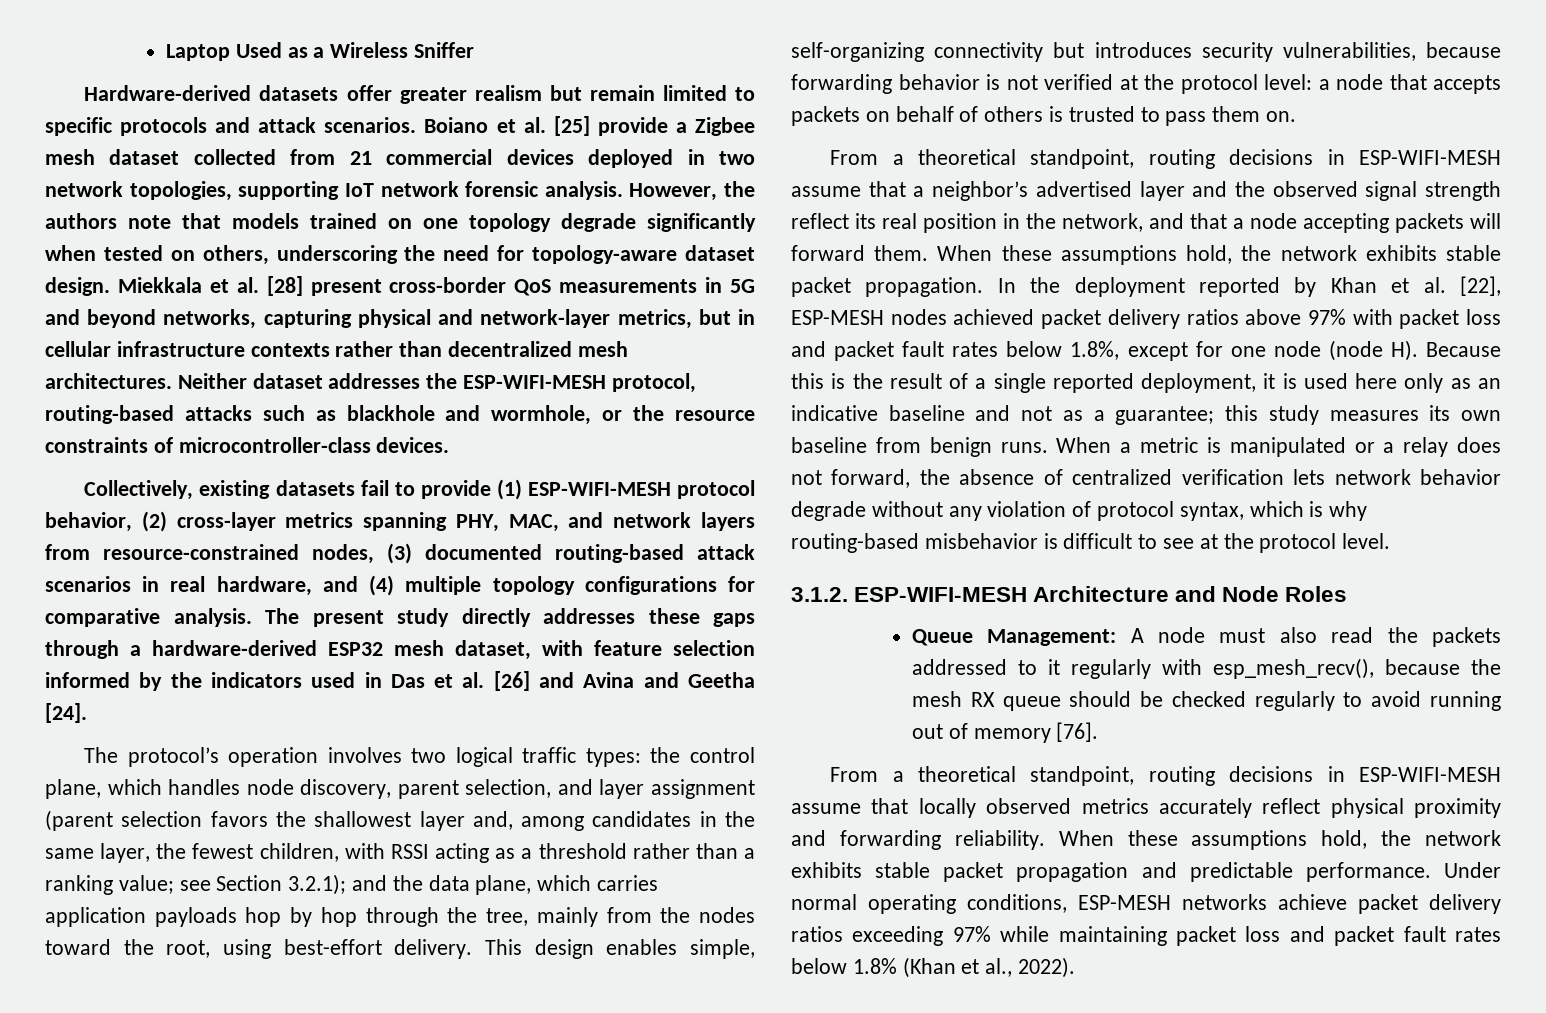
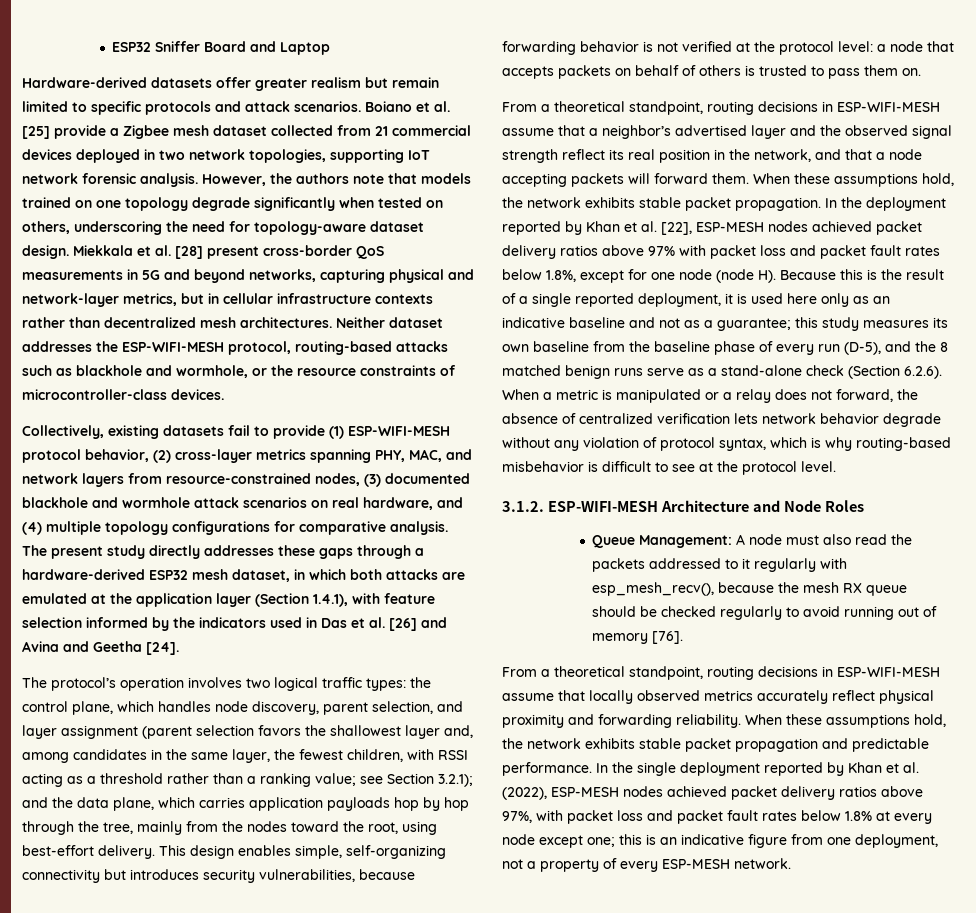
- Laptop Used as a Wireless Sniffer
+ ESP32 Sniffer Board and Laptop
- Collectively, existing datasets fail to provide (1) ESP-WIFI-MESH protocol behavior, (2) cross-layer metrics spanning PHY, MAC, and network layers from resource-constrained nodes, (3) documented routing-based attack scenarios in real hardware, and (4) multiple topology configurations for comparative analysis.
+ Collectively, existing datasets fail to provide (1) ESP-WIFI-MESH protocol behavior, (2) cross-layer metrics spanning PHY, MAC, and network layers from resource-constrained nodes, (3) documented blackhole and wormhole attack scenarios on real hardware, and (4) multiple topology configurations for comparative analysis.
- The present study directly addresses these gaps through a hardware-derived ESP32 mesh dataset, with feature selection informed by the indicators used in Das et al. [26] and Avina and Geetha [24].
+ The present study directly addresses these gaps through a hardware-derived ESP32 mesh dataset, in which both attacks are emulated at the application layer (Section 1.4.1), with feature selection informed by the indicators used in Das et al. [26] and Avina and Geetha [24].
- this study measures its own baseline from benign runs. When a metric is manipulated or a relay does not forward, the absence of centralized verification lets network behavior degrade without any violation of protocol syntax, which is why routing-based misbehavior is difficult to see at the protocol level.
+ this study measures its own baseline from the baseline phase of every run (D-5), and the 8 matched benign runs serve as a stand-alone check (Section 6.2.6). When a metric is manipulated or a relay does not forward, the absence of centralized verification lets network behavior degrade without any violation of protocol syntax, which is why routing-based misbehavior is difficult to see at the protocol level.
- Under normal operating conditions, ESP-MESH networks achieve packet delivery ratios exceeding 97% while maintaining packet loss and packet fault rates below 1.8% (Khan et al., 2022).
+ In the single deployment reported by Khan et al. (2022), ESP-MESH nodes achieved packet delivery ratios above 97%, with packet loss and packet fault rates below 1.8% at every node except one; this is an indicative figure from one deployment, not a property of every ESP-MESH network.

